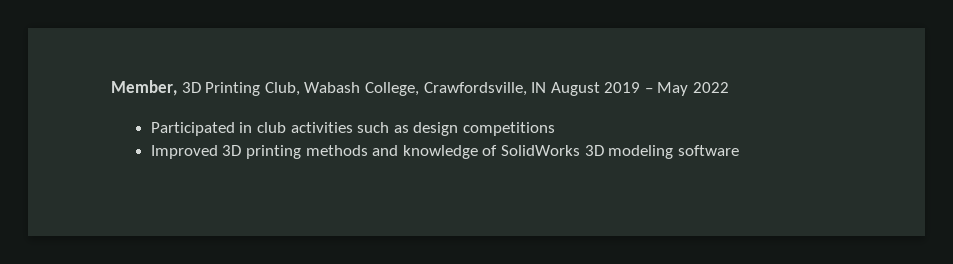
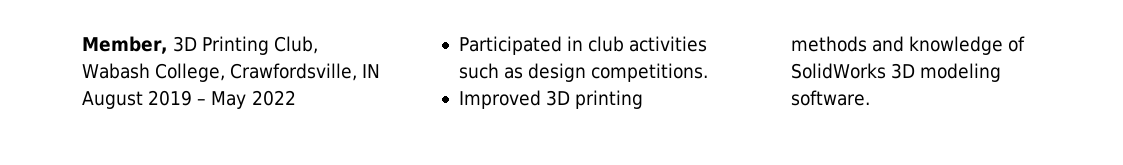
- Participated in club activities such as design competitions
+ Participated in club activities such as design competitions.
- Improved 3D printing methods and knowledge of SolidWorks 3D modeling software
+ Improved 3D printing methods and knowledge of SolidWorks 3D modeling software.

